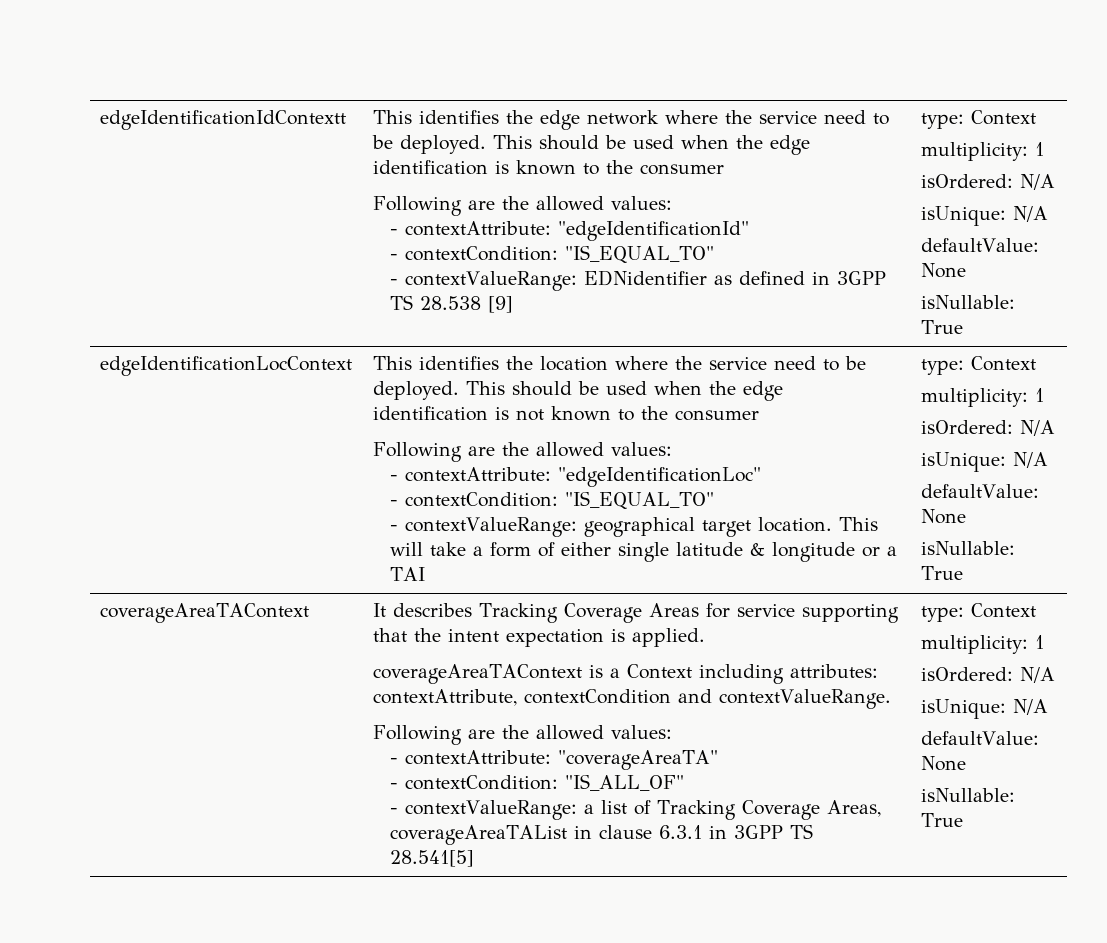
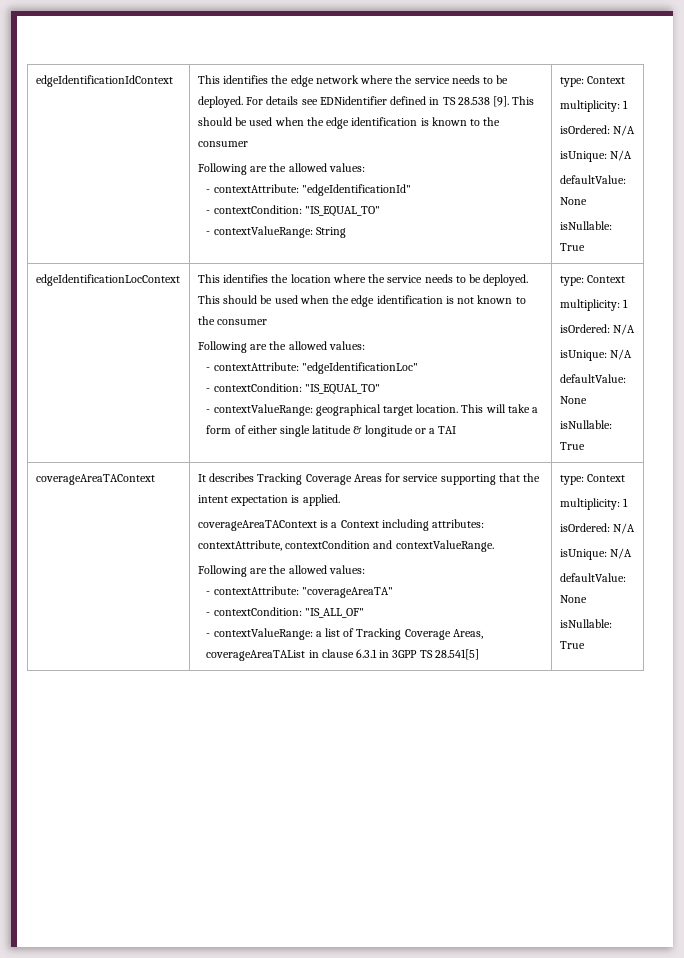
- edgeIdentificationIdContextt
+ edgeIdentificationIdContext
- This identifies the edge network where the service need to be deployed.
+ This identifies the edge network where the service needs to be deployed. For details see EDNidentifier defined in TS 28.538 [9].
- - contextValueRange: EDNidentifier as defined in 3GPP TS 28.538 [9]
+ - contextValueRange: String
- This identifies the location where the service need to be deployed.
+ This identifies the location where the service needs to be deployed.

